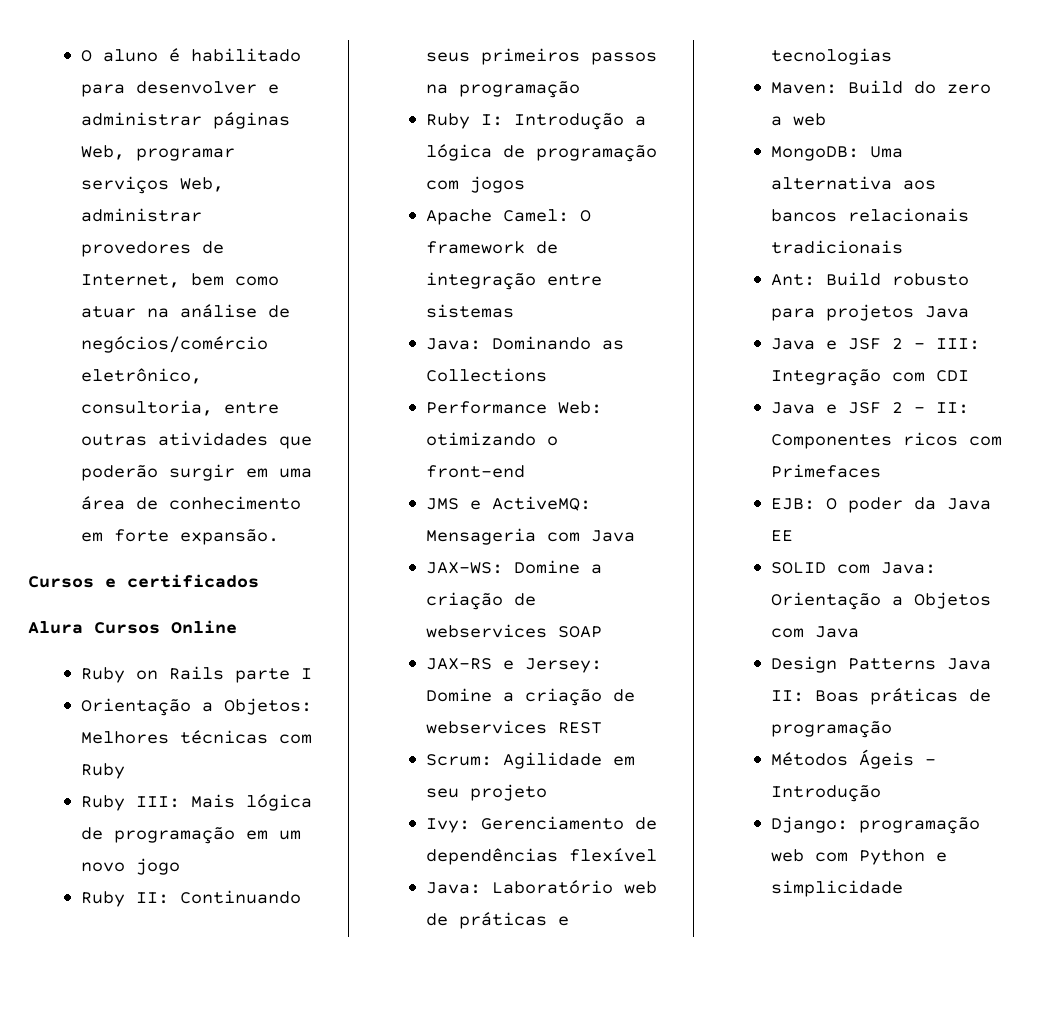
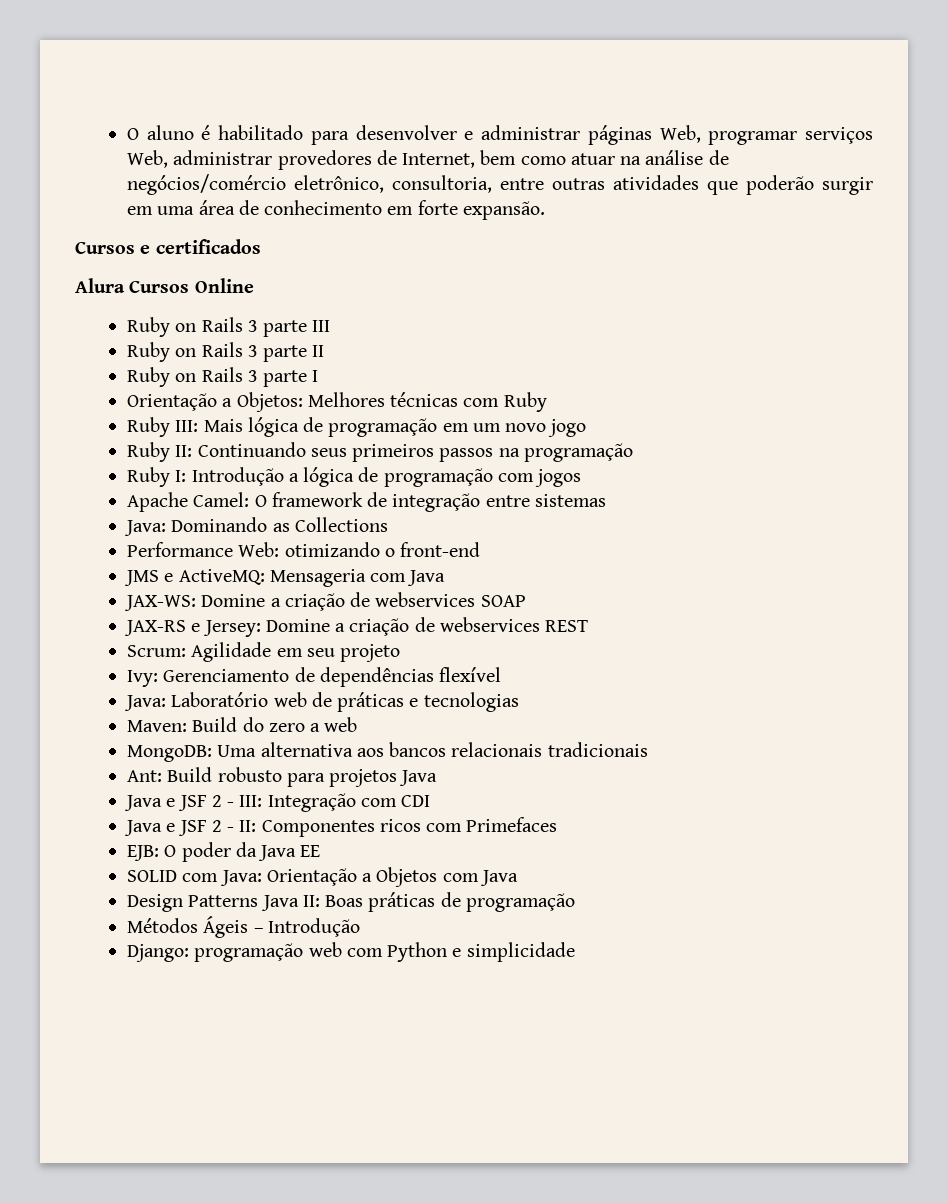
- Ruby on Rails parte I
+ Ruby on Rails 3 parte III
+ Ruby on Rails 3 parte II
+ Ruby on Rails 3 parte I

